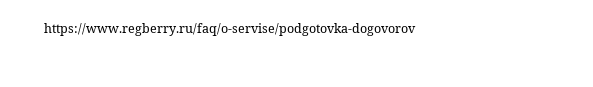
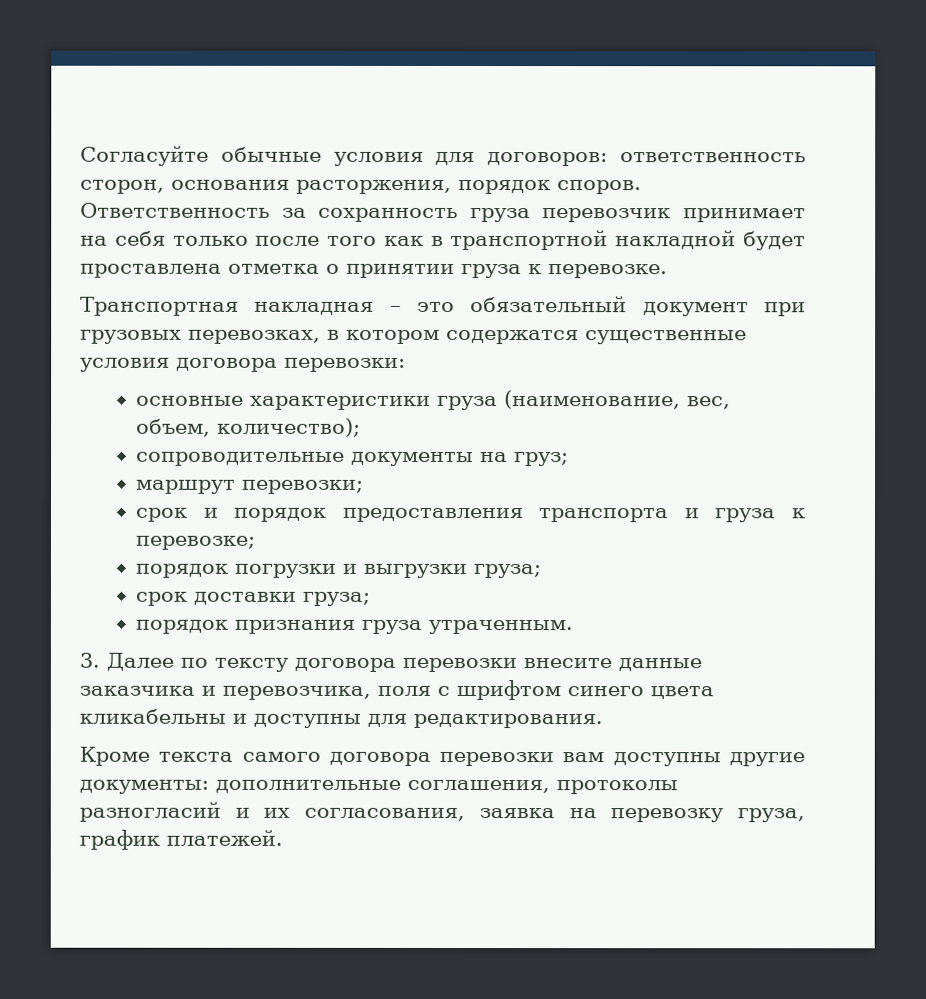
- https://www.regberry.ru/faq/o-servise/podgotovka-dogovorov
+ Согласуйте обычные условия для договоров: ответственность сторон, основания расторжения, порядок споров. Ответственность за сохранность груза перевозчик принимает на себя только после того как в транспортной накладной будет проставлена отметка о принятии груза к перевозке.
+ Транспортная накладная – это обязательный документ при грузовых перевозках, в котором содержатся существенные условия договора перевозки:
+ основные характеристики груза (наименование, вес, объем, количество);
+ сопроводительные документы на груз;
+ маршрут перевозки;
+ срок и порядок предоставления транспорта и груза к перевозке;
+ порядок погрузки и выгрузки груза;
+ срок доставки груза;
+ порядок признания груза утраченным.
+ 3. Далее по тексту договора перевозки внесите данные заказчика и перевозчика, поля с шрифтом синего цвета кликабельны и доступны для редактирования.
+ Кроме текста самого договора перевозки вам доступны другие документы: дополнительные соглашения, протоколы разногласий и их согласования, заявка на перевозку груза, график платежей.

